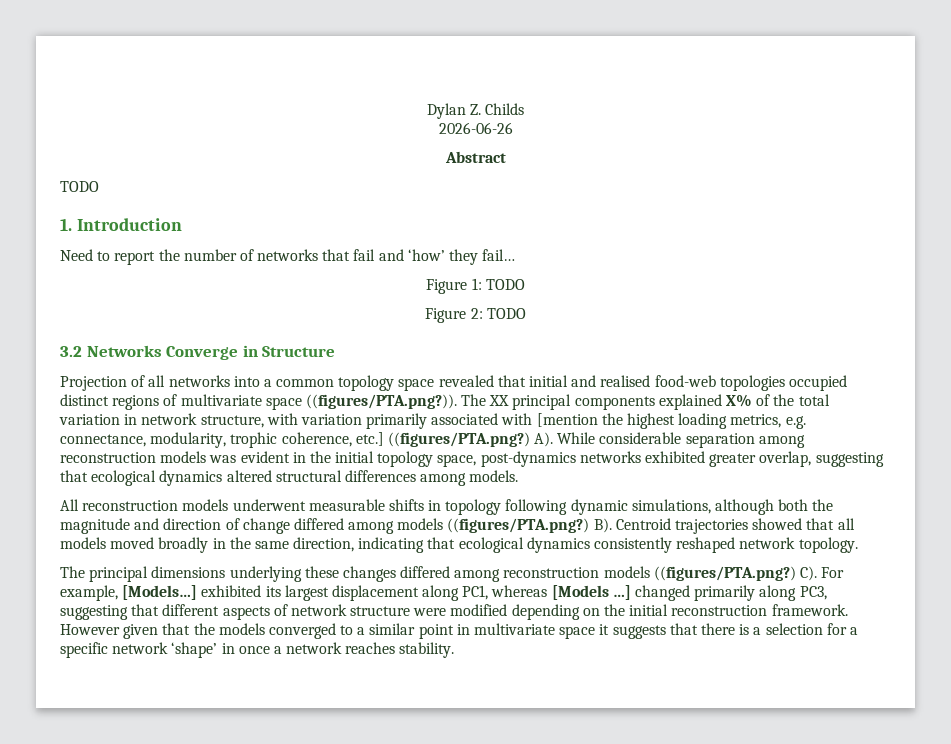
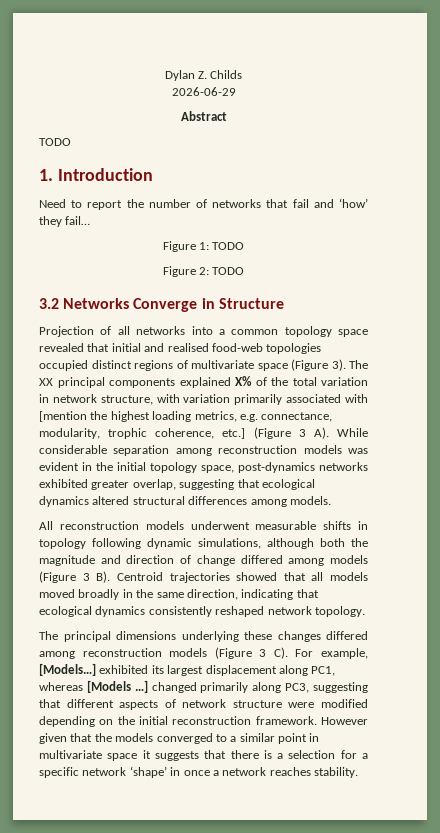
- 2026-06-26
+ 2026-06-29
- Projection of all networks into a common topology space revealed that initial and realised food-web topologies occupied distinct regions of multivariate space ((figures/PTA.png?)). The XX principal components explained X% of the total variation in network structure, with variation primarily associated with [mention the highest loading metrics, e.g. connectance, modularity, trophic coherence, etc.] ((figures/PTA.png?) A). While considerable separation among reconstruction models was evident in the initial topology space, post-dynamics networks exhibited greater overlap, suggesting that ecological dynamics altered structural differences among models.
+ Projection of all networks into a common topology space revealed that initial and realised food-web topologies occupied distinct regions of multivariate space (Figure 3). The XX principal components explained X% of the total variation in network structure, with variation primarily associated with [mention the highest loading metrics, e.g. connectance, modularity, trophic coherence, etc.] (Figure 3 A). While considerable separation among reconstruction models was evident in the initial topology space, post-dynamics networks exhibited greater overlap, suggesting that ecological dynamics altered structural differences among models.
- All reconstruction models underwent measurable shifts in topology following dynamic simulations, although both the magnitude and direction of change differed among models ((figures/PTA.png?) B). Centroid trajectories showed that all models moved broadly in the same direction, indicating that ecological dynamics consistently reshaped network topology.
+ All reconstruction models underwent measurable shifts in topology following dynamic simulations, although both the magnitude and direction of change differed among models (Figure 3 B). Centroid trajectories showed that all models moved broadly in the same direction, indicating that ecological dynamics consistently reshaped network topology.
- The principal dimensions underlying these changes differed among reconstruction models ((figures/PTA.png?) C). For example, [Models…] exhibited its largest displacement along PC1, whereas [Models …] changed primarily along PC3, suggesting that different aspects of network structure were modified depending on the initial reconstruction framework.
+ The principal dimensions underlying these changes differed among reconstruction models (Figure 3 C). For example, [Models…] exhibited its largest displacement along PC1, whereas [Models …] changed primarily along PC3, suggesting that different aspects of network structure were modified depending on the initial reconstruction framework.

